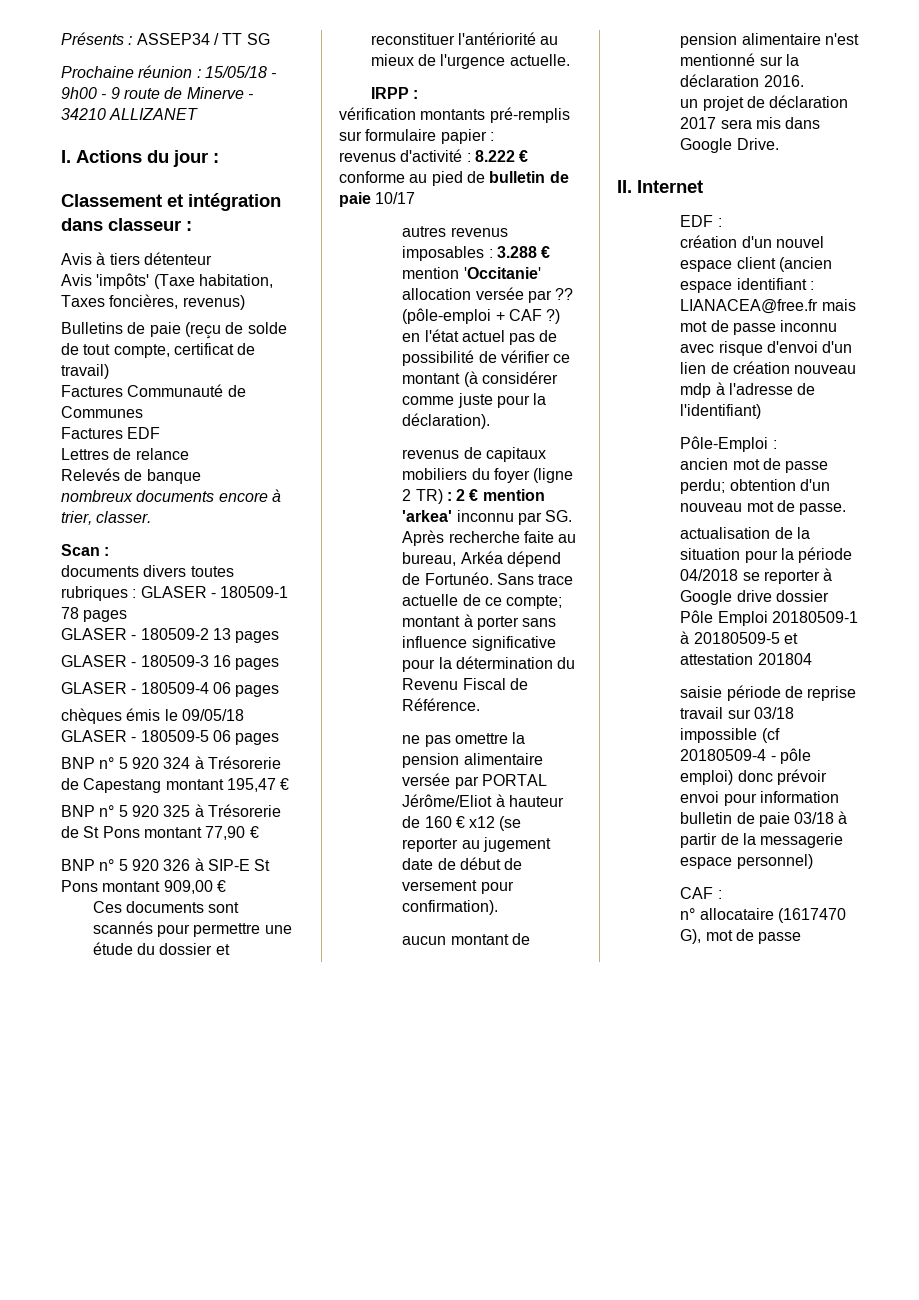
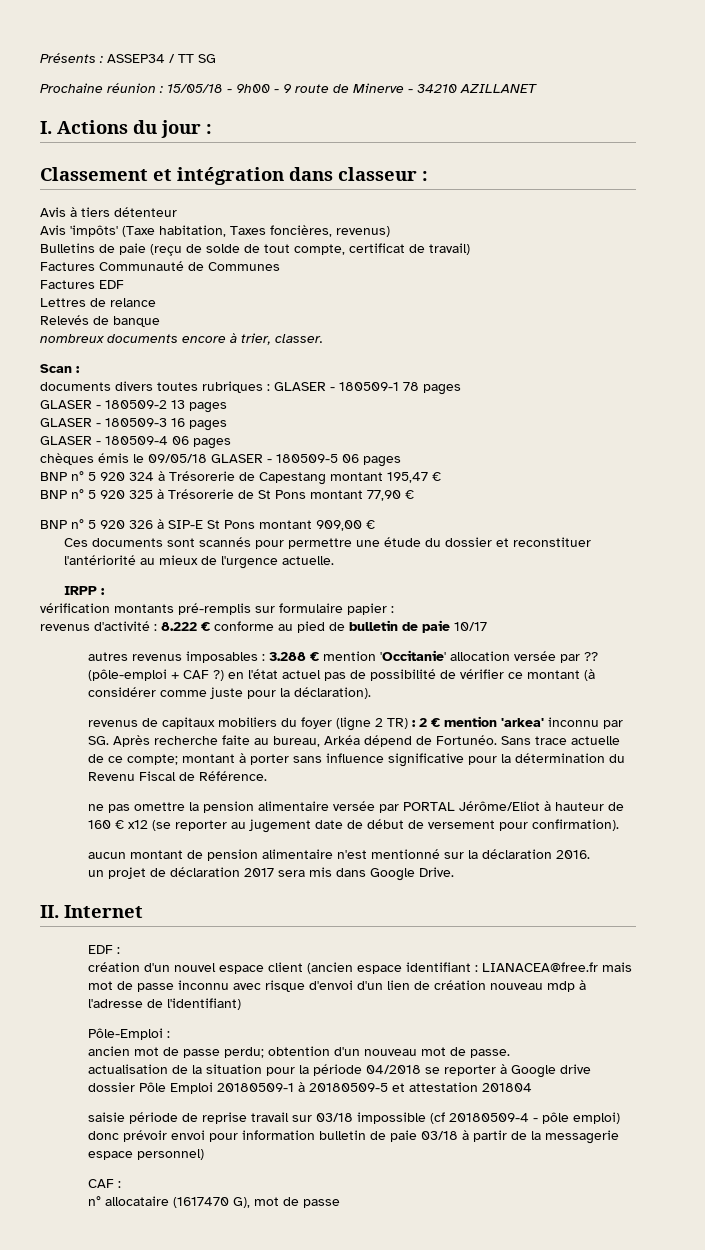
- Prochaine réunion : 15/05/18 - 9h00 - 9 route de Minerve - 34210 ALLIZANET
+ Prochaine réunion : 15/05/18 - 9h00 - 9 route de Minerve - 34210 AZILLANET

